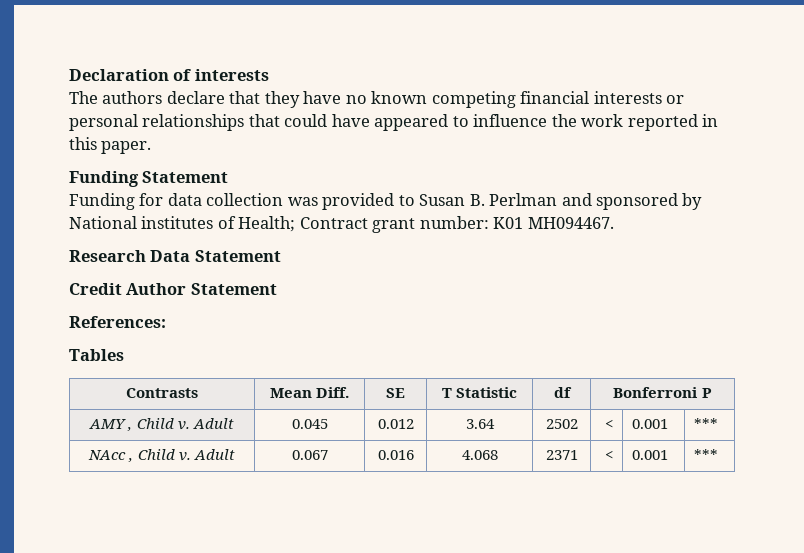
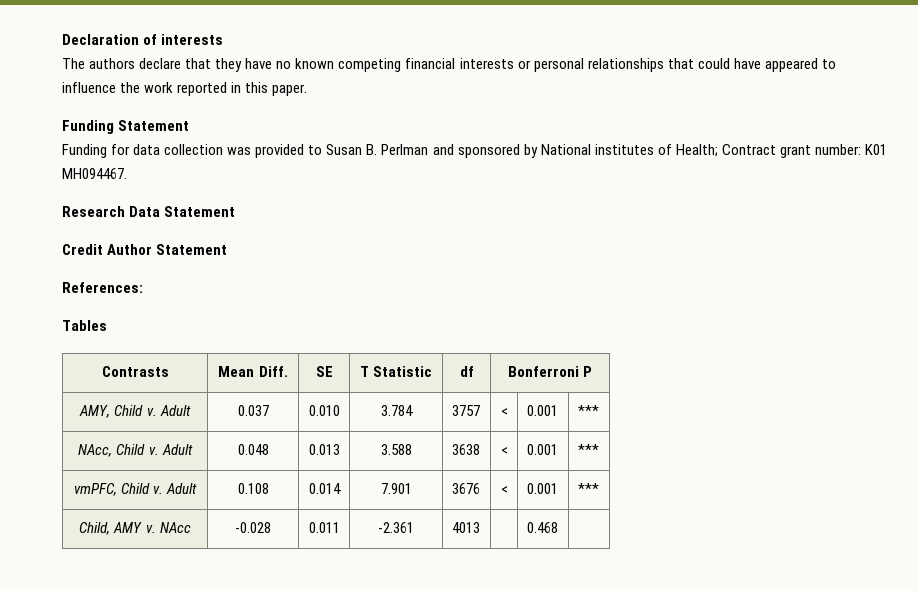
- AMY , Child v. Adult | 0.045 | 0.012 | 3.64 | 2502 | < | 0.001 | ***
- NAcc , Child v. Adult | 0.067 | 0.016 | 4.068 | 2371 | < | 0.001 | ***
+ AMY, Child v. Adult | 0.037 | 0.010 | 3.784 | 3757 | < | 0.001 | ***
+ NAcc, Child v. Adult | 0.048 | 0.013 | 3.588 | 3638 | < | 0.001 | ***
+ vmPFC, Child v. Adult | 0.108 | 0.014 | 7.901 | 3676 | < | 0.001 | ***
+ Child, AMY v. NAcc | -0.028 | 0.011 | -2.361 | 4013 | | 0.468 |

